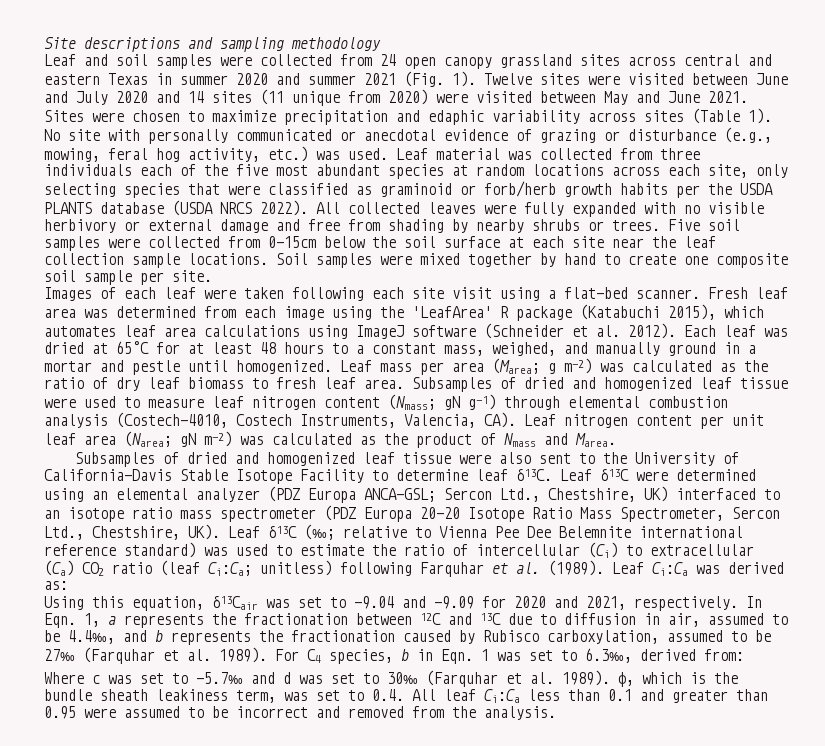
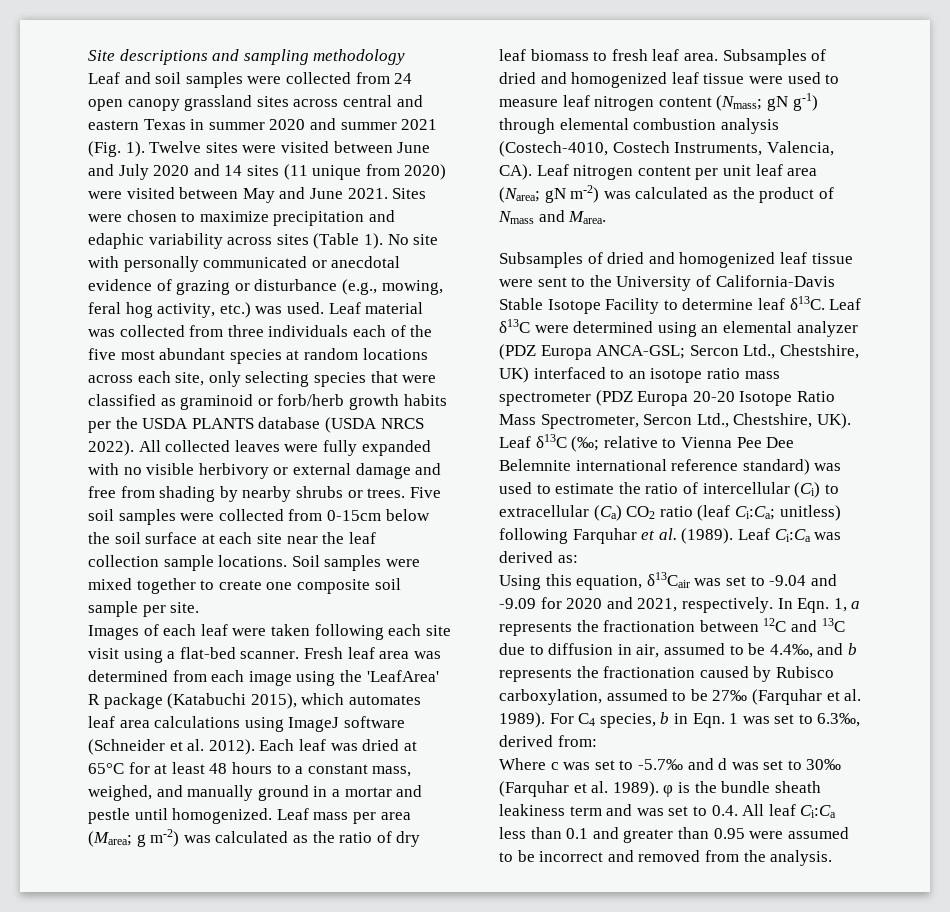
- Soil samples were mixed together by hand to create one composite soil sample per site.
+ Soil samples were mixed together to create one composite soil sample per site.
- Subsamples of dried and homogenized leaf tissue were also sent to the University of California-Davis Stable Isotope Facility to determine leaf δ13C.
+ Subsamples of dried and homogenized leaf tissue were sent to the University of California-Davis Stable Isotope Facility to determine leaf δ13C.
- Where c was set to -5.7‰ and d was set to 30‰ (Farquhar et al. 1989). φ, which is the bundle sheath leakiness term, was set to 0.4. All leaf Ci:Ca less than 0.1 and greater than 0.95 were assumed to be incorrect and removed from the analysis.
+ Where c was set to -5.7‰ and d was set to 30‰ (Farquhar et al. 1989). φ is the bundle sheath leakiness term and was set to 0.4. All leaf Ci:Ca less than 0.1 and greater than 0.95 were assumed to be incorrect and removed from the analysis.

